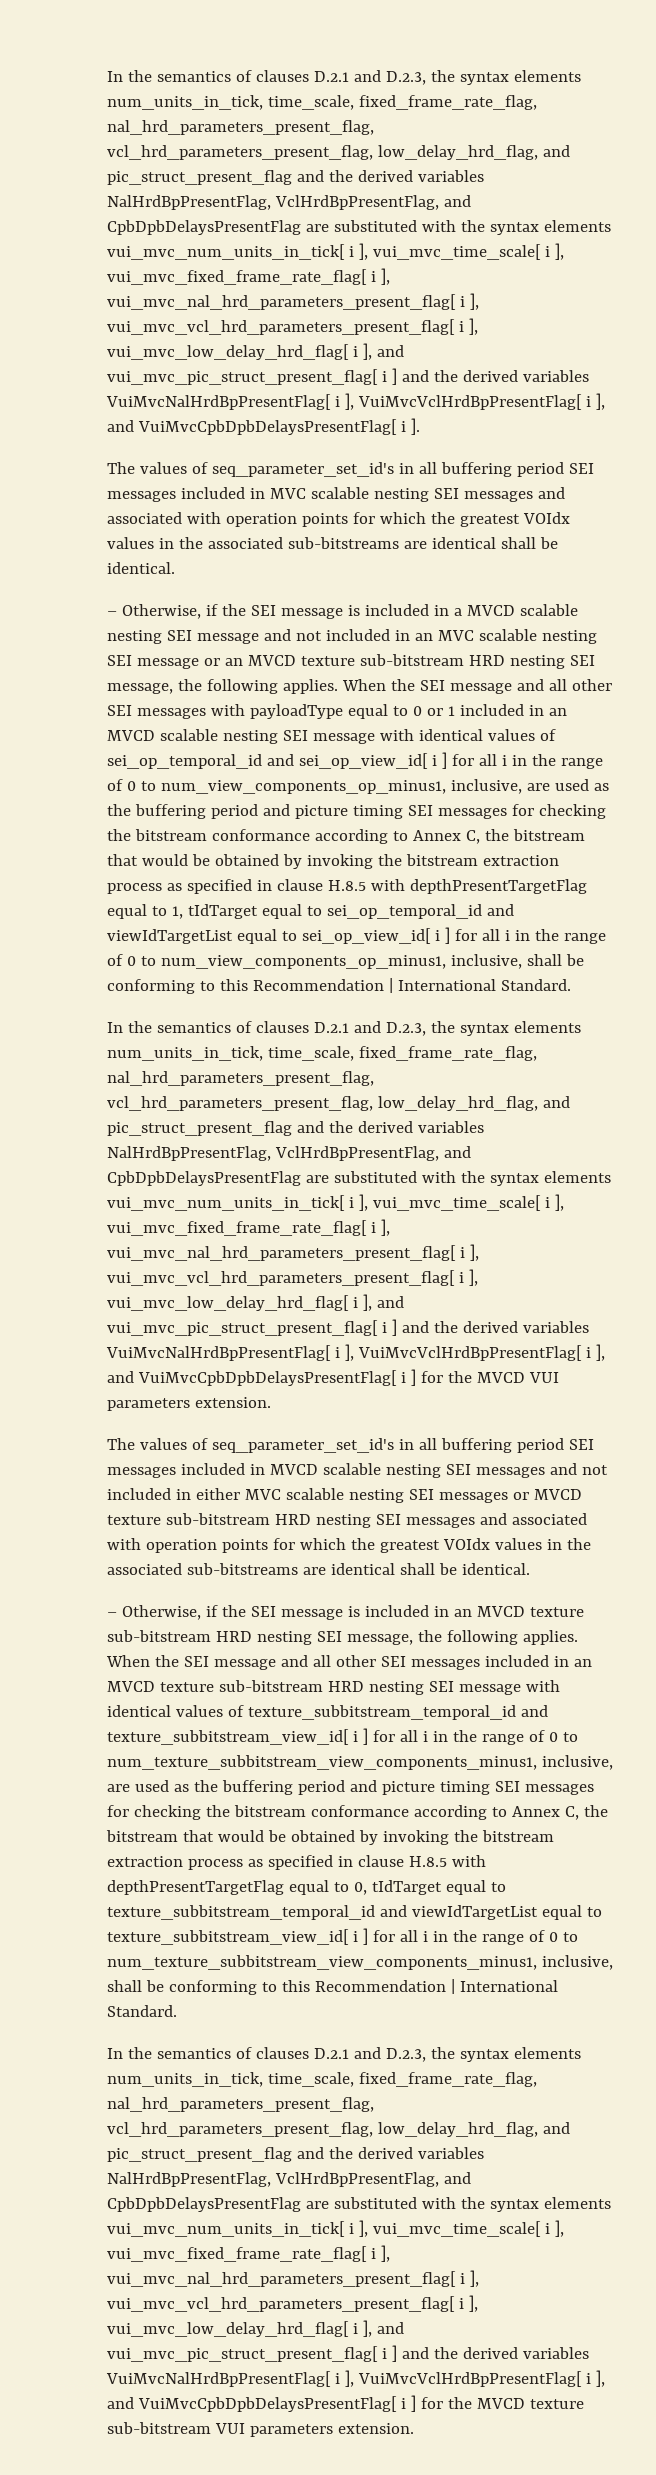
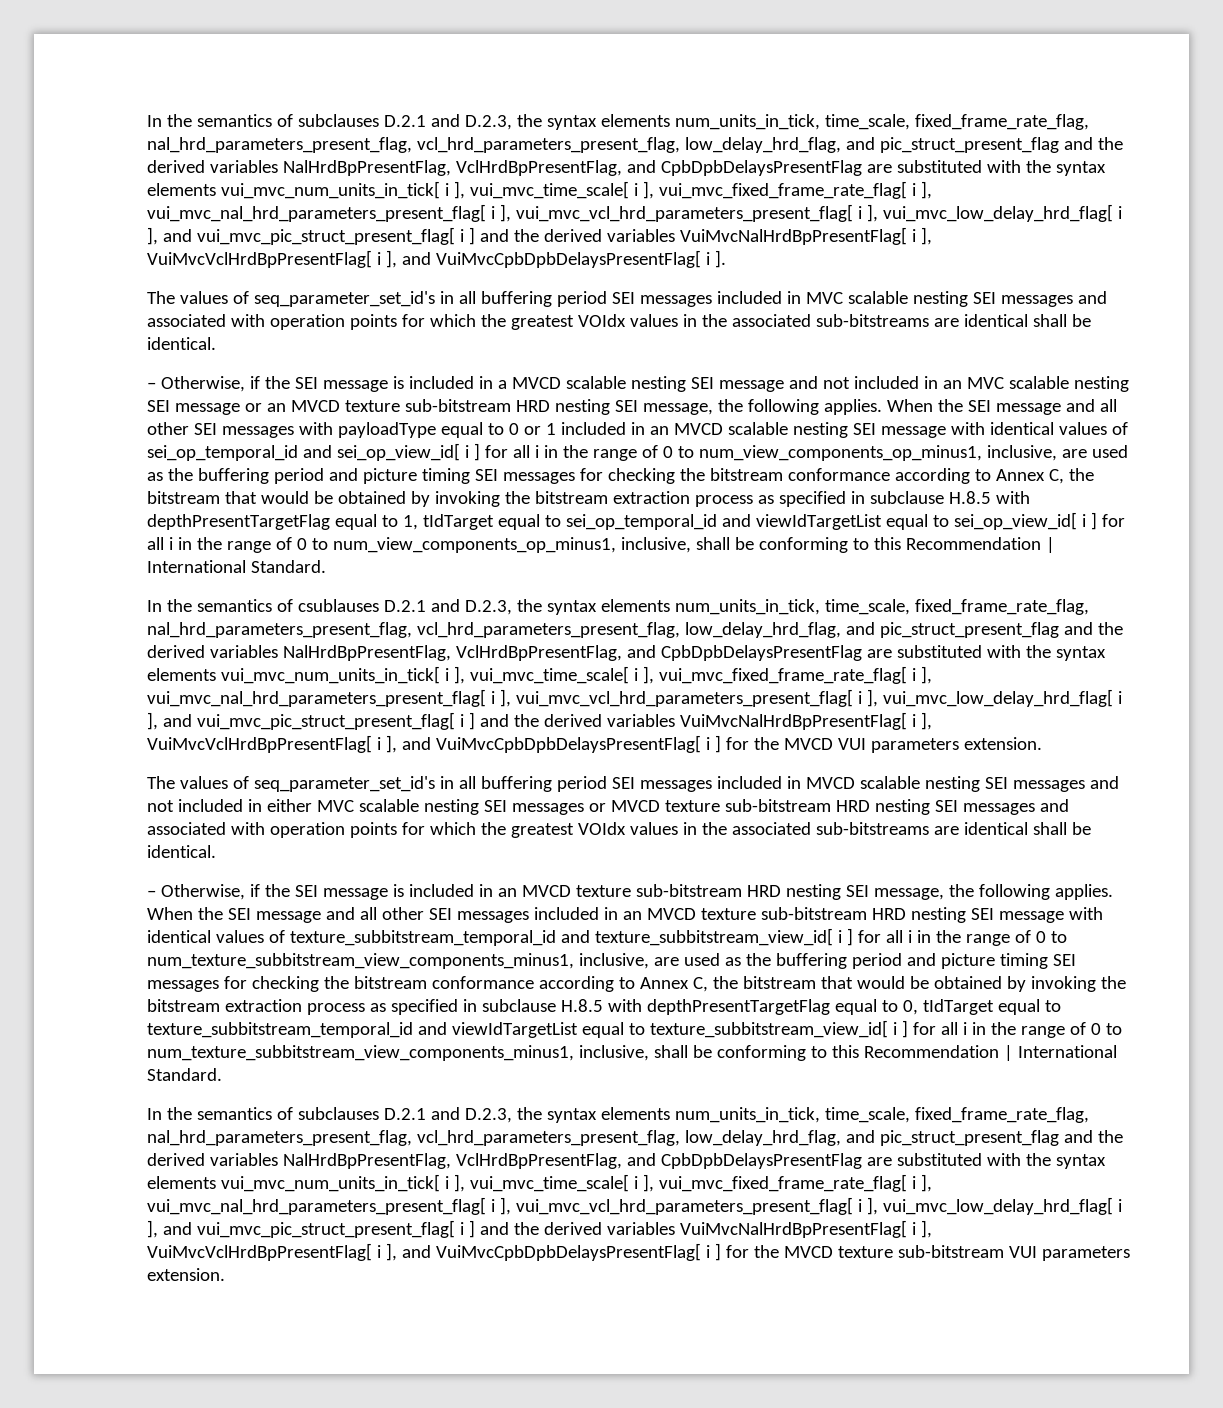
- In the semantics of clauses D.2.1 and D.2.3, the syntax elements num_units_in_tick, time_scale, fixed_frame_rate_flag, nal_hrd_parameters_present_flag, vcl_hrd_parameters_present_flag, low_delay_hrd_flag, and pic_struct_present_flag and the derived variables NalHrdBpPresentFlag, VclHrdBpPresentFlag, and CpbDpbDelaysPresentFlag are substituted with the syntax elements vui_mvc_num_units_in_tick[ i ], vui_mvc_time_scale[ i ], vui_mvc_fixed_frame_rate_flag[ i ], vui_mvc_nal_hrd_parameters_present_flag[ i ], vui_mvc_vcl_hrd_parameters_present_flag[ i ], vui_mvc_low_delay_hrd_flag[ i ], and vui_mvc_pic_struct_present_flag[ i ] and the derived variables VuiMvcNalHrdBpPresentFlag[ i ], VuiMvcVclHrdBpPresentFlag[ i ], and VuiMvcCpbDpbDelaysPresentFlag[ i ].
+ In the semantics of subclauses D.2.1 and D.2.3, the syntax elements num_units_in_tick, time_scale, fixed_frame_rate_flag, nal_hrd_parameters_present_flag, vcl_hrd_parameters_present_flag, low_delay_hrd_flag, and pic_struct_present_flag and the derived variables NalHrdBpPresentFlag, VclHrdBpPresentFlag, and CpbDpbDelaysPresentFlag are substituted with the syntax elements vui_mvc_num_units_in_tick[ i ], vui_mvc_time_scale[ i ], vui_mvc_fixed_frame_rate_flag[ i ], vui_mvc_nal_hrd_parameters_present_flag[ i ], vui_mvc_vcl_hrd_parameters_present_flag[ i ], vui_mvc_low_delay_hrd_flag[ i ], and vui_mvc_pic_struct_present_flag[ i ] and the derived variables VuiMvcNalHrdBpPresentFlag[ i ], VuiMvcVclHrdBpPresentFlag[ i ], and VuiMvcCpbDpbDelaysPresentFlag[ i ].
- When the SEI message and all other SEI messages with payloadType equal to 0 or 1 included in an MVCD scalable nesting SEI message with identical values of sei_op_temporal_id and sei_op_view_id[ i ] for all i in the range of 0 to num_view_components_op_minus1, inclusive, are used as the buffering period and picture timing SEI messages for checking the bitstream conformance according to Annex C, the bitstream that would be obtained by invoking the bitstream extraction process as specified in clause H.8.5 with depthPresentTargetFlag equal to 1, tIdTarget equal to sei_op_temporal_id and viewIdTargetList equal to sei_op_view_id[ i ] for all i in the range of 0 to num_view_components_op_minus1, inclusive, shall be conforming to this Recommendation | International Standard.
+ When the SEI message and all other SEI messages with payloadType equal to 0 or 1 included in an MVCD scalable nesting SEI message with identical values of sei_op_temporal_id and sei_op_view_id[ i ] for all i in the range of 0 to num_view_components_op_minus1, inclusive, are used as the buffering period and picture timing SEI messages for checking the bitstream conformance according to Annex C, the bitstream that would be obtained by invoking the bitstream extraction process as specified in subclause H.8.5 with depthPresentTargetFlag equal to 1, tIdTarget equal to sei_op_temporal_id and viewIdTargetList equal to sei_op_view_id[ i ] for all i in the range of 0 to num_view_components_op_minus1, inclusive, shall be conforming to this Recommendation | International Standard.
- In the semantics of clauses D.2.1 and D.2.3, the syntax elements num_units_in_tick, time_scale, fixed_frame_rate_flag, nal_hrd_parameters_present_flag, vcl_hrd_parameters_present_flag, low_delay_hrd_flag, and pic_struct_present_flag and the derived variables NalHrdBpPresentFlag, VclHrdBpPresentFlag, and CpbDpbDelaysPresentFlag are substituted with the syntax elements vui_mvc_num_units_in_tick[ i ], vui_mvc_time_scale[ i ], vui_mvc_fixed_frame_rate_flag[ i ], vui_mvc_nal_hrd_parameters_present_flag[ i ], vui_mvc_vcl_hrd_parameters_present_flag[ i ], vui_mvc_low_delay_hrd_flag[ i ], and vui_mvc_pic_struct_present_flag[ i ] and the derived variables VuiMvcNalHrdBpPresentFlag[ i ], VuiMvcVclHrdBpPresentFlag[ i ], and VuiMvcCpbDpbDelaysPresentFlag[ i ] for the MVCD VUI parameters extension.
+ In the semantics of csublauses D.2.1 and D.2.3, the syntax elements num_units_in_tick, time_scale, fixed_frame_rate_flag, nal_hrd_parameters_present_flag, vcl_hrd_parameters_present_flag, low_delay_hrd_flag, and pic_struct_present_flag and the derived variables NalHrdBpPresentFlag, VclHrdBpPresentFlag, and CpbDpbDelaysPresentFlag are substituted with the syntax elements vui_mvc_num_units_in_tick[ i ], vui_mvc_time_scale[ i ], vui_mvc_fixed_frame_rate_flag[ i ], vui_mvc_nal_hrd_parameters_present_flag[ i ], vui_mvc_vcl_hrd_parameters_present_flag[ i ], vui_mvc_low_delay_hrd_flag[ i ], and vui_mvc_pic_struct_present_flag[ i ] and the derived variables VuiMvcNalHrdBpPresentFlag[ i ], VuiMvcVclHrdBpPresentFlag[ i ], and VuiMvcCpbDpbDelaysPresentFlag[ i ] for the MVCD VUI parameters extension.
- When the SEI message and all other SEI messages included in an MVCD texture sub-bitstream HRD nesting SEI message with identical values of texture_subbitstream_temporal_id and texture_subbitstream_view_id[ i ] for all i in the range of 0 to num_texture_subbitstream_view_components_minus1, inclusive, are used as the buffering period and picture timing SEI messages for checking the bitstream conformance according to Annex C, the bitstream that would be obtained by invoking the bitstream extraction process as specified in clause H.8.5 with depthPresentTargetFlag equal to 0, tIdTarget equal to texture_subbitstream_temporal_id and viewIdTargetList equal to texture_subbitstream_view_id[ i ] for all i in the range of 0 to num_texture_subbitstream_view_components_minus1, inclusive, shall be conforming to this Recommendation | International Standard.
+ When the SEI message and all other SEI messages included in an MVCD texture sub-bitstream HRD nesting SEI message with identical values of texture_subbitstream_temporal_id and texture_subbitstream_view_id[ i ] for all i in the range of 0 to num_texture_subbitstream_view_components_minus1, inclusive, are used as the buffering period and picture timing SEI messages for checking the bitstream conformance according to Annex C, the bitstream that would be obtained by invoking the bitstream extraction process as specified in subclause H.8.5 with depthPresentTargetFlag equal to 0, tIdTarget equal to texture_subbitstream_temporal_id and viewIdTargetList equal to texture_subbitstream_view_id[ i ] for all i in the range of 0 to num_texture_subbitstream_view_components_minus1, inclusive, shall be conforming to this Recommendation | International Standard.
- In the semantics of clauses D.2.1 and D.2.3, the syntax elements num_units_in_tick, time_scale, fixed_frame_rate_flag, nal_hrd_parameters_present_flag, vcl_hrd_parameters_present_flag, low_delay_hrd_flag, and pic_struct_present_flag and the derived variables NalHrdBpPresentFlag, VclHrdBpPresentFlag, and CpbDpbDelaysPresentFlag are substituted with the syntax elements vui_mvc_num_units_in_tick[ i ], vui_mvc_time_scale[ i ], vui_mvc_fixed_frame_rate_flag[ i ], vui_mvc_nal_hrd_parameters_present_flag[ i ], vui_mvc_vcl_hrd_parameters_present_flag[ i ], vui_mvc_low_delay_hrd_flag[ i ], and vui_mvc_pic_struct_present_flag[ i ] and the derived variables VuiMvcNalHrdBpPresentFlag[ i ], VuiMvcVclHrdBpPresentFlag[ i ], and VuiMvcCpbDpbDelaysPresentFlag[ i ] for the MVCD texture sub-bitstream VUI parameters extension.
+ In the semantics of subclauses D.2.1 and D.2.3, the syntax elements num_units_in_tick, time_scale, fixed_frame_rate_flag, nal_hrd_parameters_present_flag, vcl_hrd_parameters_present_flag, low_delay_hrd_flag, and pic_struct_present_flag and the derived variables NalHrdBpPresentFlag, VclHrdBpPresentFlag, and CpbDpbDelaysPresentFlag are substituted with the syntax elements vui_mvc_num_units_in_tick[ i ], vui_mvc_time_scale[ i ], vui_mvc_fixed_frame_rate_flag[ i ], vui_mvc_nal_hrd_parameters_present_flag[ i ], vui_mvc_vcl_hrd_parameters_present_flag[ i ], vui_mvc_low_delay_hrd_flag[ i ], and vui_mvc_pic_struct_present_flag[ i ] and the derived variables VuiMvcNalHrdBpPresentFlag[ i ], VuiMvcVclHrdBpPresentFlag[ i ], and VuiMvcCpbDpbDelaysPresentFlag[ i ] for the MVCD texture sub-bitstream VUI parameters extension.

